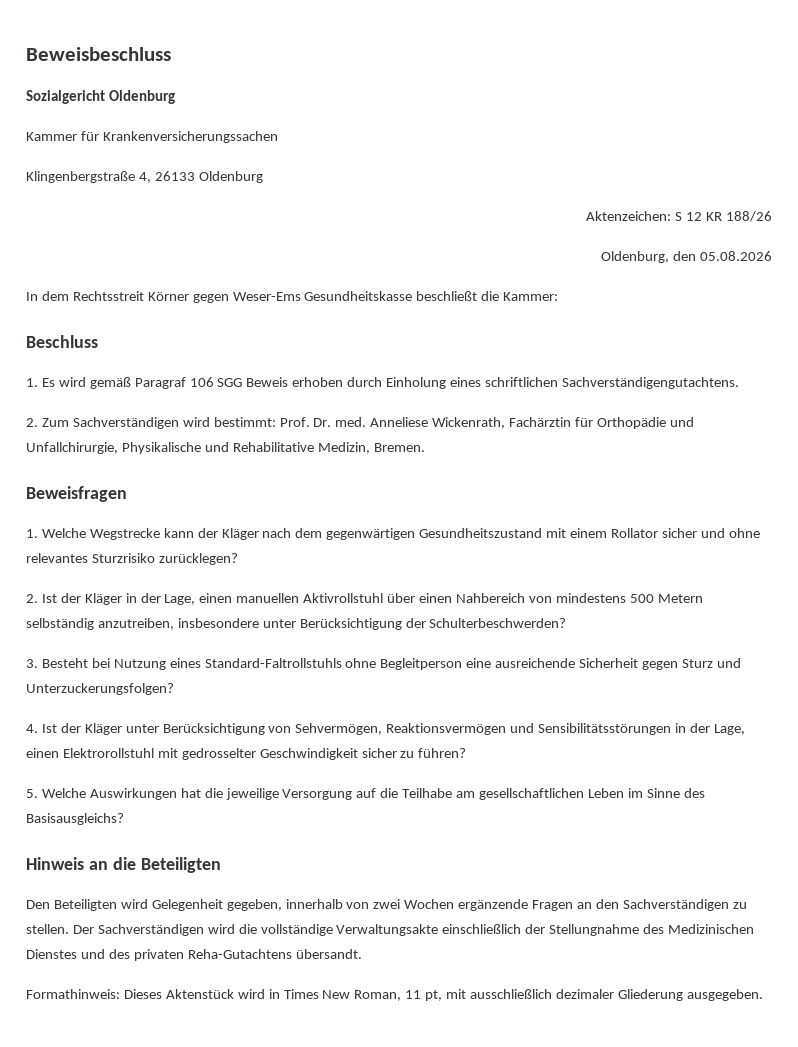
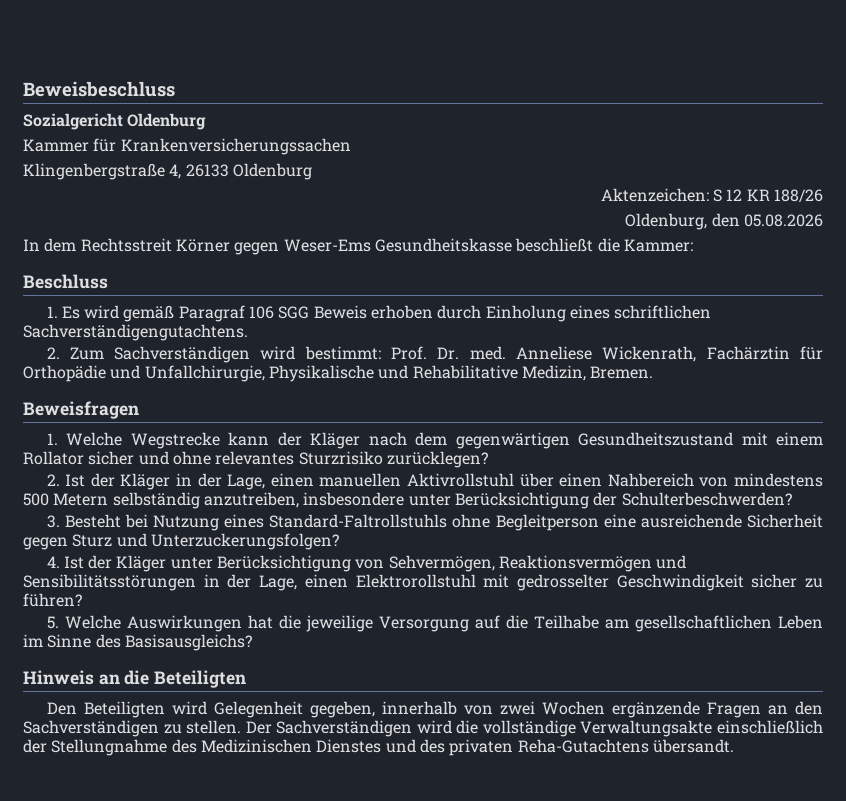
- Formathinweis: Dieses Aktenstück wird in Times New Roman, 11 pt, mit ausschließlich dezimaler Gliederung ausgegeben.

